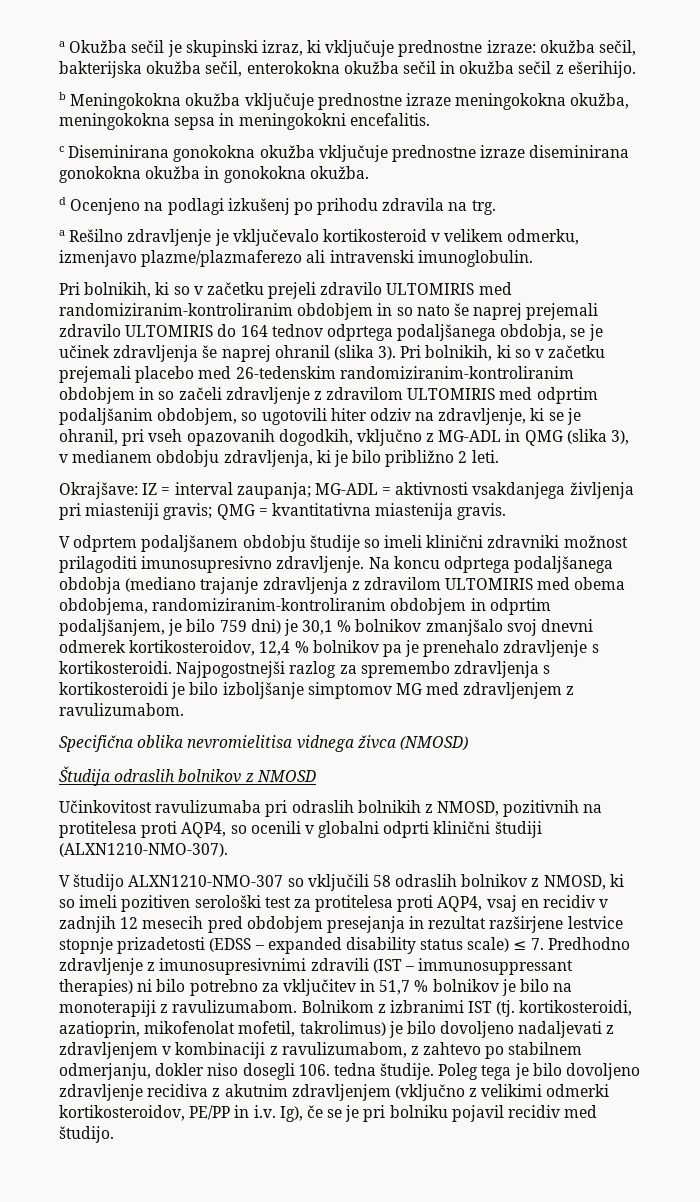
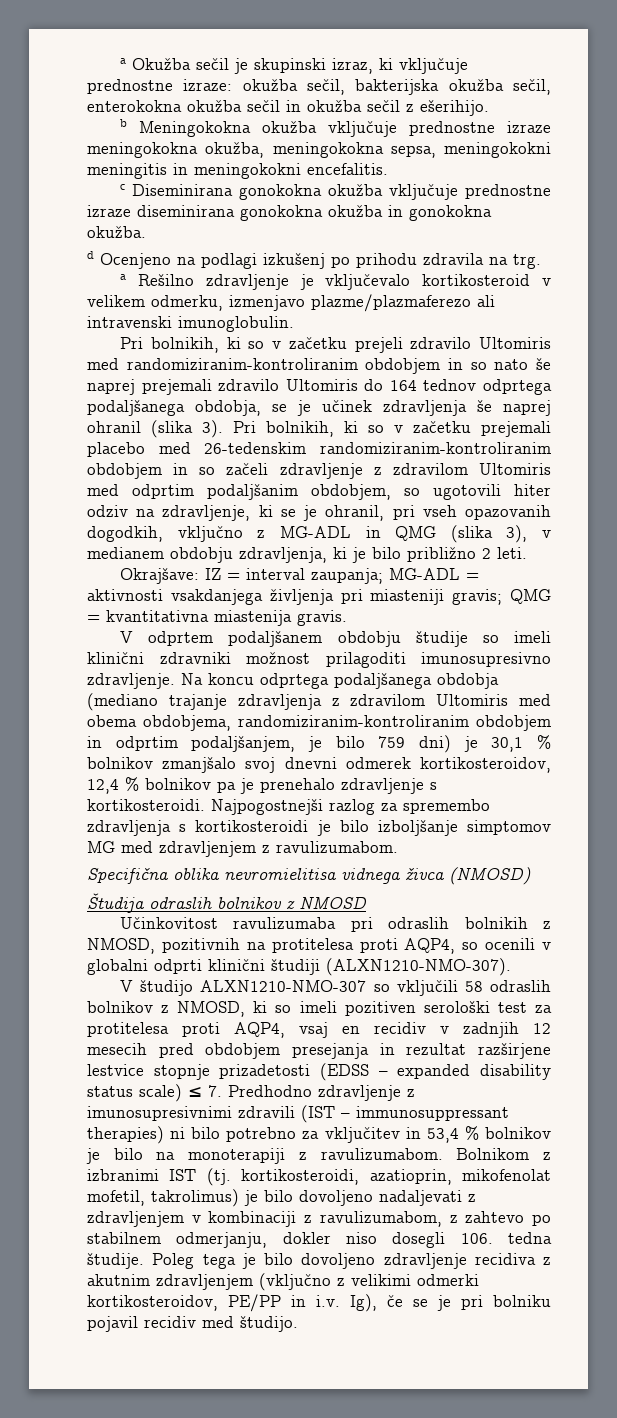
- b Meningokokna okužba vključuje prednostne izraze meningokokna okužba, meningokokna sepsa in meningokokni encefalitis.
+ b Meningokokna okužba vključuje prednostne izraze meningokokna okužba, meningokokna sepsa, meningokokni meningitis in meningokokni encefalitis.
- Pri bolnikih, ki so v začetku prejeli zdravilo ULTOMIRIS med randomiziranim-kontroliranim obdobjem in so nato še naprej prejemali zdravilo ULTOMIRIS do 164 tednov odprtega podaljšanega obdobja, se je učinek zdravljenja še naprej ohranil (slika 3).
+ Pri bolnikih, ki so v začetku prejeli zdravilo Ultomiris med randomiziranim-kontroliranim obdobjem in so nato še naprej prejemali zdravilo Ultomiris do 164 tednov odprtega podaljšanega obdobja, se je učinek zdravljenja še naprej ohranil (slika 3).
- Pri bolnikih, ki so v začetku prejemali placebo med 26-tedenskim randomiziranim-kontroliranim obdobjem in so začeli zdravljenje z zdravilom ULTOMIRIS med odprtim podaljšanim obdobjem, so ugotovili hiter odziv na zdravljenje, ki se je ohranil, pri vseh opazovanih dogodkih, vključno z MG-ADL in QMG (slika 3), v medianem obdobju zdravljenja, ki je bilo približno 2 leti.
+ Pri bolnikih, ki so v začetku prejemali placebo med 26-tedenskim randomiziranim-kontroliranim obdobjem in so začeli zdravljenje z zdravilom Ultomiris med odprtim podaljšanim obdobjem, so ugotovili hiter odziv na zdravljenje, ki se je ohranil, pri vseh opazovanih dogodkih, vključno z MG-ADL in QMG (slika 3), v medianem obdobju zdravljenja, ki je bilo približno 2 leti.
- Na koncu odprtega podaljšanega obdobja (mediano trajanje zdravljenja z zdravilom ULTOMIRIS med obema obdobjema, randomiziranim-kontroliranim obdobjem in odprtim podaljšanjem, je bilo 759 dni) je 30,1 % bolnikov zmanjšalo svoj dnevni odmerek kortikosteroidov, 12,4 % bolnikov pa je prenehalo zdravljenje s kortikosteroidi.
+ Na koncu odprtega podaljšanega obdobja (mediano trajanje zdravljenja z zdravilom Ultomiris med obema obdobjema, randomiziranim-kontroliranim obdobjem in odprtim podaljšanjem, je bilo 759 dni) je 30,1 % bolnikov zmanjšalo svoj dnevni odmerek kortikosteroidov, 12,4 % bolnikov pa je prenehalo zdravljenje s kortikosteroidi.
- V študijo ALXN1210-NMO-307 so vključili 58 odraslih bolnikov z NMOSD, ki so imeli pozitiven serološki test za protitelesa proti AQP4, vsaj en recidiv v zadnjih 12 mesecih pred obdobjem presejanja in rezultat razširjene lestvice stopnje prizadetosti (EDSS – expanded disability status scale) ≤ 7. Predhodno zdravljenje z imunosupresivnimi zdravili (IST – immunosuppressant therapies) ni bilo potrebno za vključitev in 51,7 % bolnikov je bilo na monoterapiji z ravulizumabom.
+ V študijo ALXN1210-NMO-307 so vključili 58 odraslih bolnikov z NMOSD, ki so imeli pozitiven serološki test za protitelesa proti AQP4, vsaj en recidiv v zadnjih 12 mesecih pred obdobjem presejanja in rezultat razširjene lestvice stopnje prizadetosti (EDSS – expanded disability status scale) ≤ 7. Predhodno zdravljenje z imunosupresivnimi zdravili (IST – immunosuppressant therapies) ni bilo potrebno za vključitev in 53,4 % bolnikov je bilo na monoterapiji z ravulizumabom.

